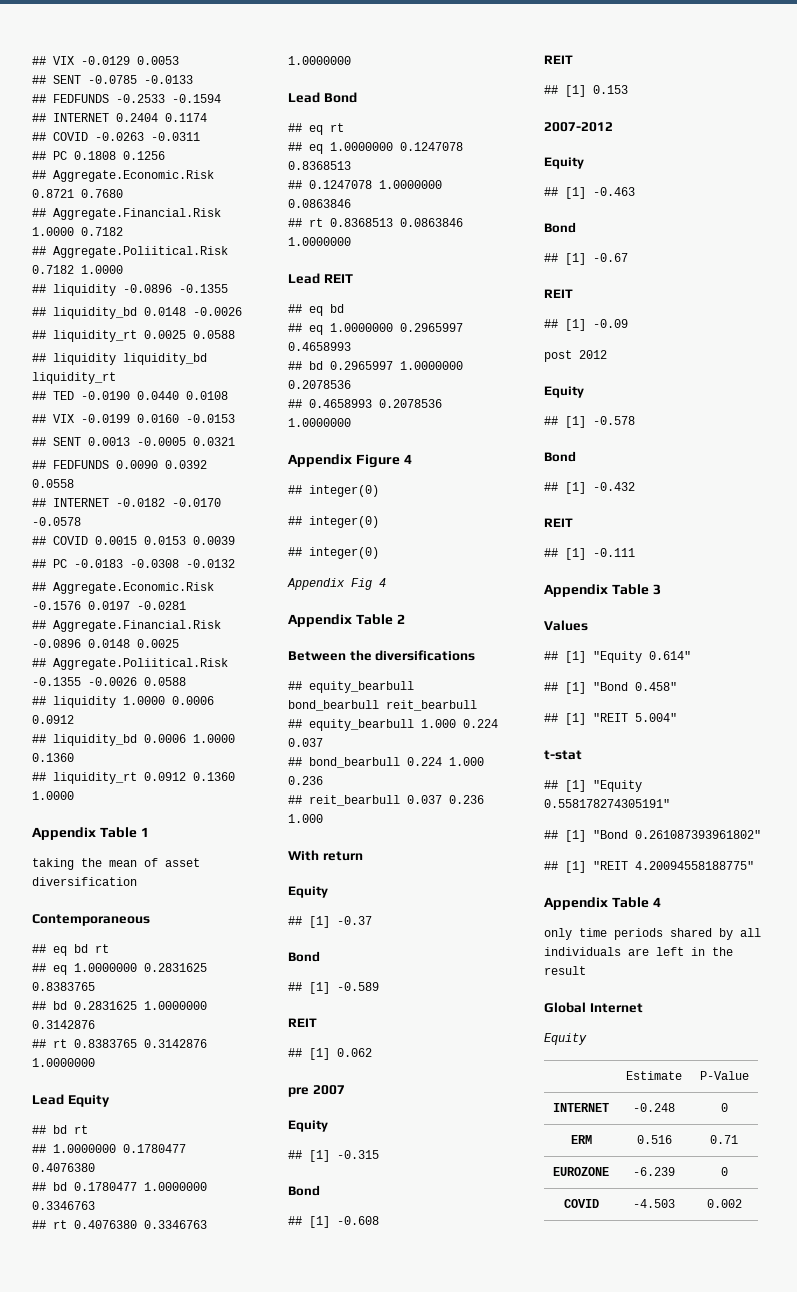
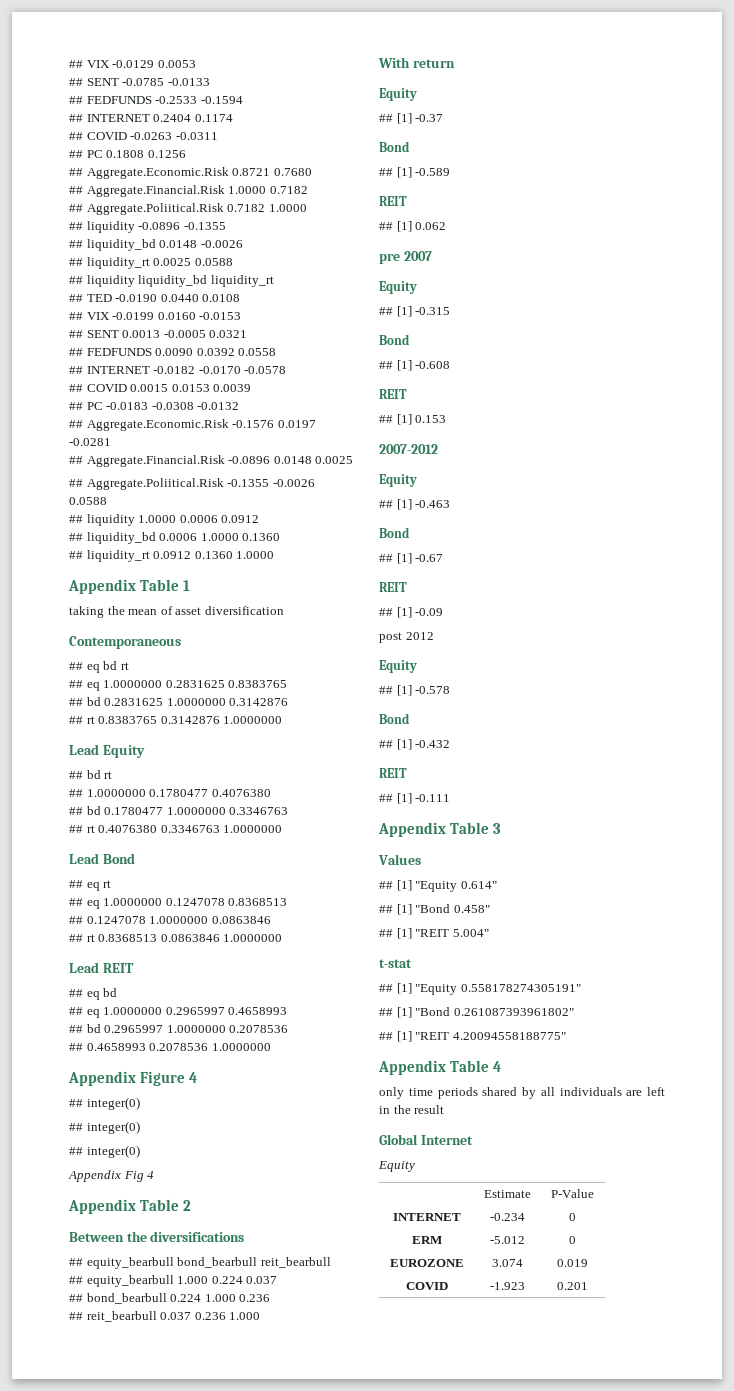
- INTERNET | -0.248 | 0
+ INTERNET | -0.234 | 0
- ERM | 0.516 | 0.71
+ ERM | -5.012 | 0
- EUROZONE | -6.239 | 0
+ EUROZONE | 3.074 | 0.019
- COVID | -4.503 | 0.002
+ COVID | -1.923 | 0.201

